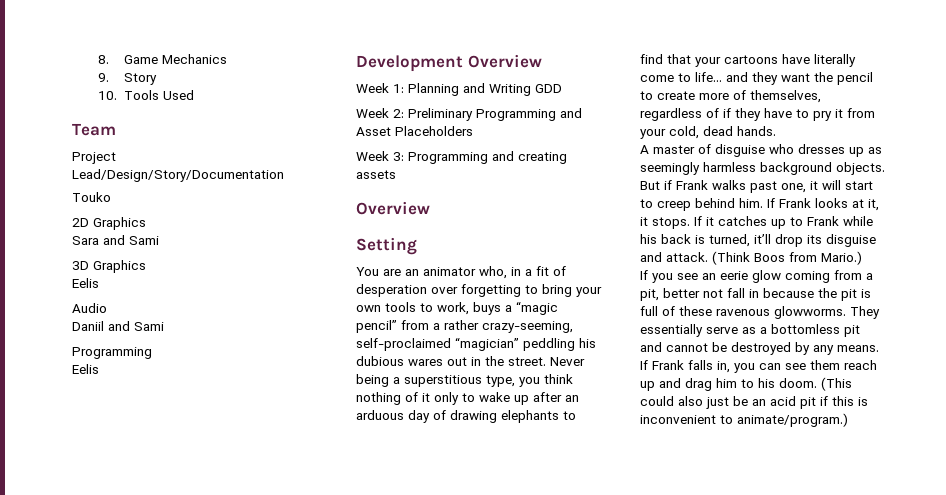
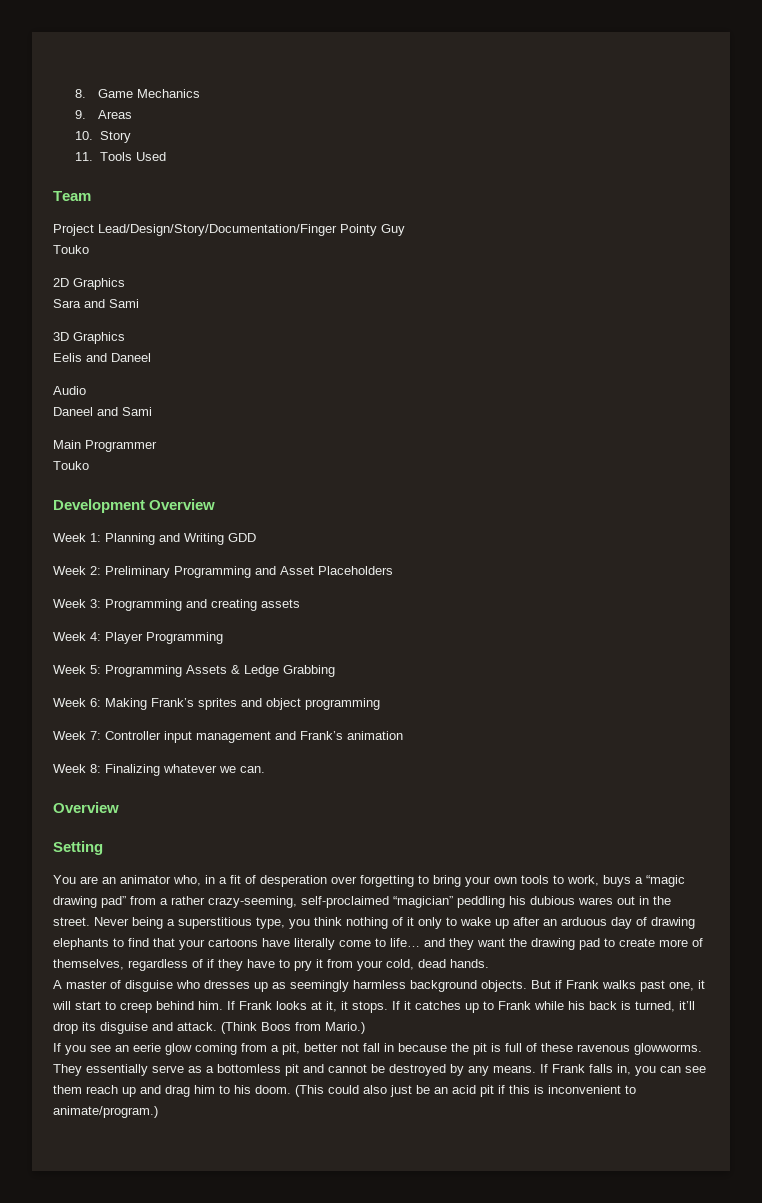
- 9. Story
+ 9. Areas
+ 10. Story
- 10. Tools Used
+ 11. Tools Used
- Project Lead/Design/Story/Documentation
+ Project Lead/Design/Story/Documentation/Finger Pointy Guy
  3D Graphics
- Eelis
+ Eelis and Daneel
- Daniil and Sami
- Programming
- Eelis
+ Daneel and Sami
+ Main Programmer
+ Touko
+ Week 4: Player Programming
+ Week 5: Programming Assets & Ledge Grabbing
+ Week 6: Making Frank’s sprites and object programming
+ Week 7: Controller input management and Frank’s animation
+ Week 8: Finalizing whatever we can.
- You are an animator who, in a fit of desperation over forgetting to bring your own tools to work, buys a “magic pencil” from a rather crazy-seeming, self-proclaimed “magician” peddling his dubious wares out in the street.
+ You are an animator who, in a fit of desperation over forgetting to bring your own tools to work, buys a “magic drawing pad” from a rather crazy-seeming, self-proclaimed “magician” peddling his dubious wares out in the street.
- Never being a superstitious type, you think nothing of it only to wake up after an arduous day of drawing elephants to find that your cartoons have literally come to life… and they want the pencil to create more of themselves, regardless of if they have to pry it from your cold, dead hands.
+ Never being a superstitious type, you think nothing of it only to wake up after an arduous day of drawing elephants to find that your cartoons have literally come to life… and they want the drawing pad to create more of themselves, regardless of if they have to pry it from your cold, dead hands.

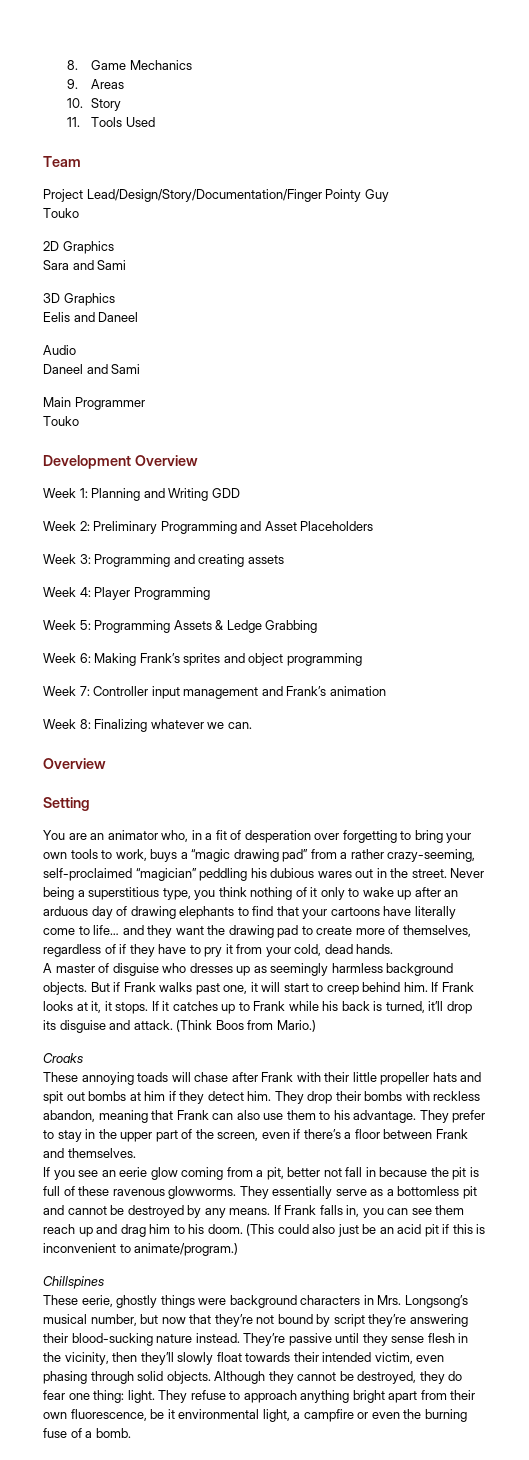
+ Croaks
+ These annoying toads will chase after Frank with their little propeller hats and spit out bombs at him if they detect him. They drop their bombs with reckless abandon, meaning that Frank can also use them to his advantage. They prefer to stay in the upper part of the screen, even if there’s a floor between Frank and themselves.
+ Chillspines
+ These eerie, ghostly things were background characters in Mrs. Longsong’s musical number, but now that they’re not bound by script they’re answering their blood-sucking nature instead. They’re passive until they sense flesh in the vicinity, then they’ll slowly float towards their intended victim, even phasing through solid objects. Although they cannot be destroyed, they do fear one thing: light. They refuse to approach anything bright apart from their own fluorescence, be it environmental light, a campfire or even the burning fuse of a bomb.

